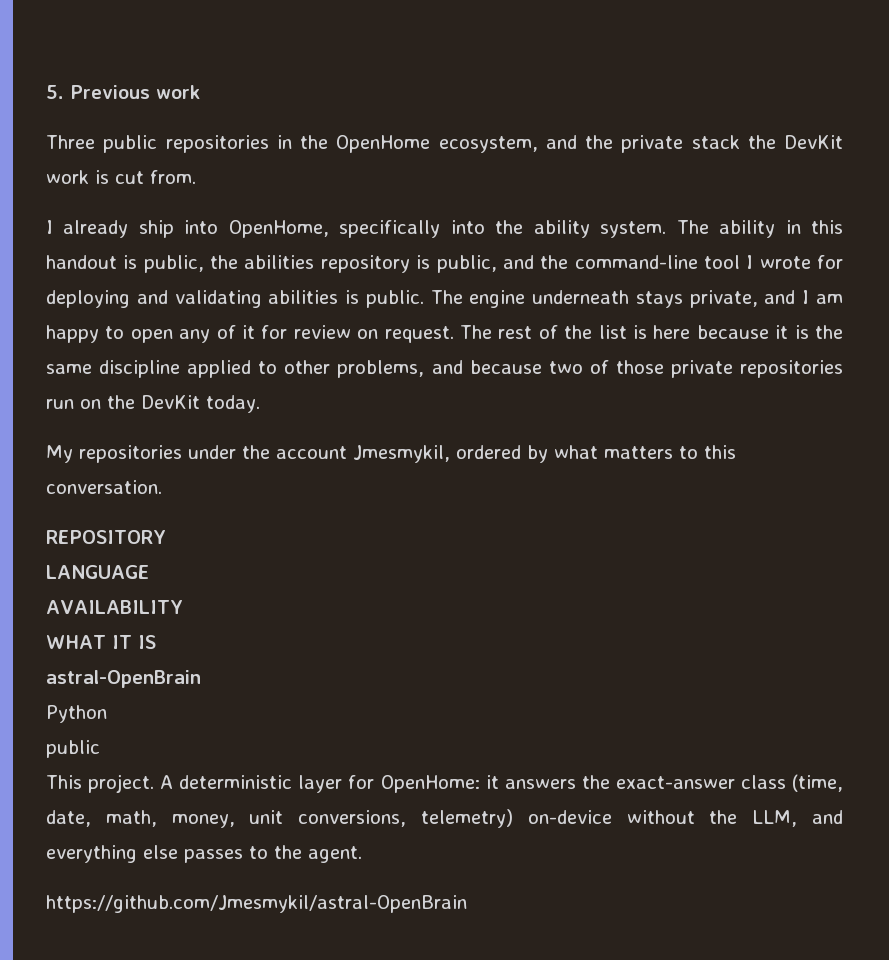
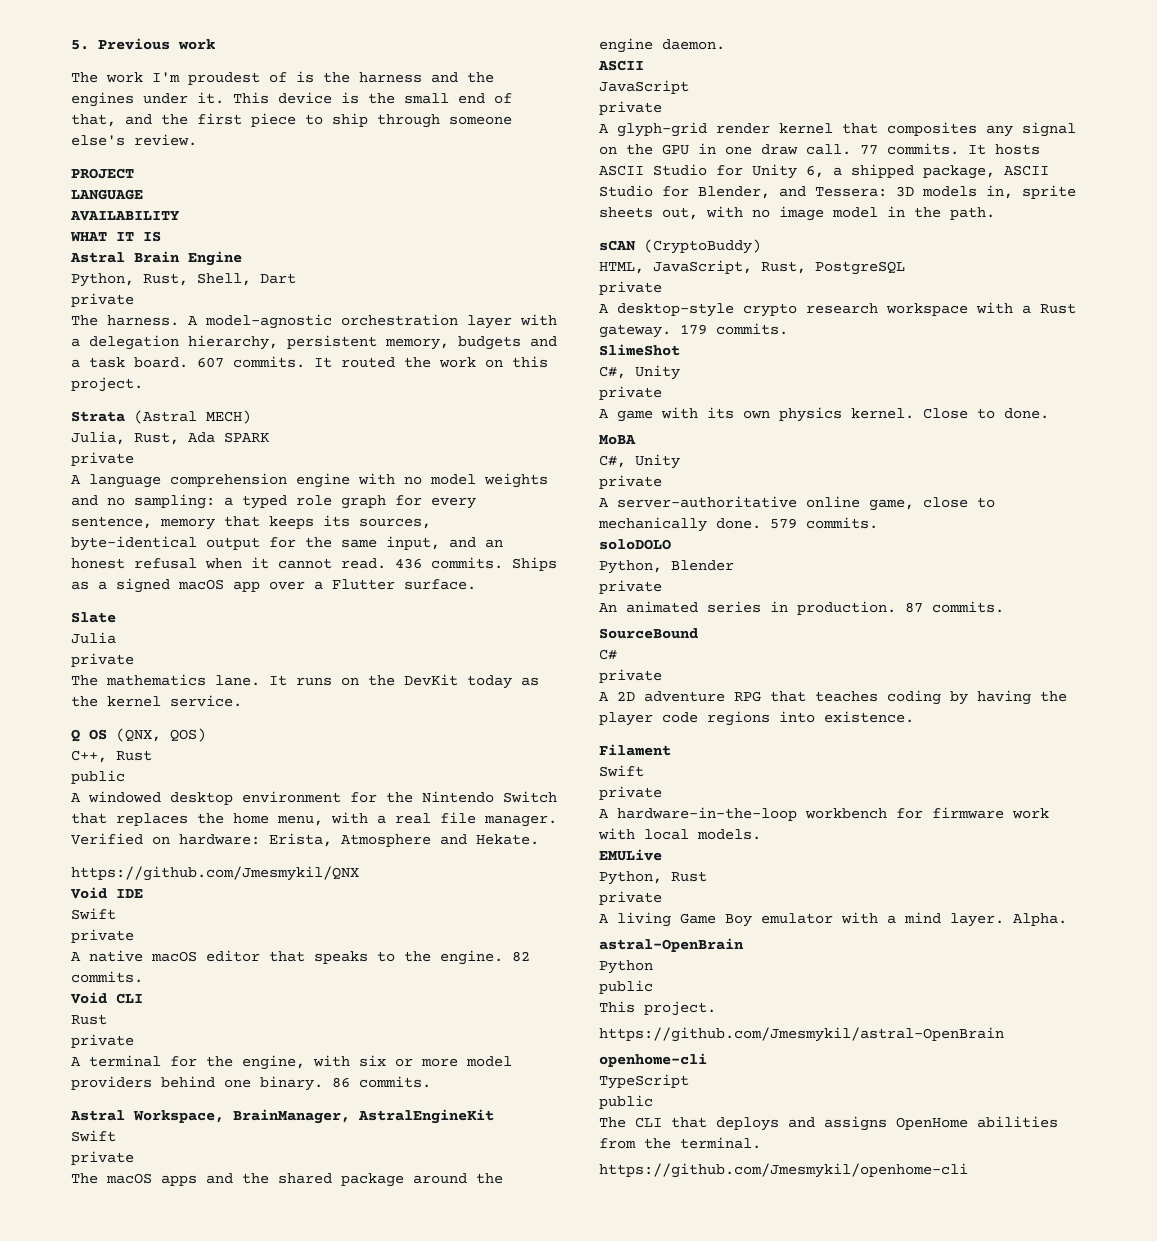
- Three public repositories in the OpenHome ecosystem, and the private stack the DevKit work is cut from.
- I already ship into OpenHome, specifically into the ability system. The ability in this handout is public, the abilities repository is public, and the command-line tool I wrote for deploying and validating abilities is public. The engine underneath stays private, and I am happy to open any of it for review on request. The rest of the list is here because it is the same discipline applied to other problems, and because two of those private repositories run on the DevKit today.
- My repositories under the account Jmesmykil, ordered by what matters to this conversation.
- REPOSITORY
+ The work I'm proudest of is the harness and the engines under it. This device is the small end of that, and the first piece to ship through someone else's review.
+ PROJECT
+ Astral Brain Engine
+ Python, Rust, Shell, Dart
+ private
+ The harness. A model-agnostic orchestration layer with a delegation hierarchy, persistent memory, budgets and a task board. 607 commits. It routed the work on this project.
+ Strata (Astral MECH)
+ Julia, Rust, Ada SPARK
+ private
+ A language comprehension engine with no model weights and no sampling: a typed role graph for every sentence, memory that keeps its sources, byte-identical output for the same input, and an honest refusal when it cannot read. 436 commits. Ships as a signed macOS app over a Flutter surface.
+ Slate
+ Julia
+ private
+ The mathematics lane. It runs on the DevKit today as the kernel service.
+ Q OS (QNX, QOS)
+ C++, Rust
+ public
+ A windowed desktop environment for the Nintendo Switch that replaces the home menu, with a real file manager. Verified on hardware: Erista, Atmosphere and Hekate.
+ https://github.com/Jmesmykil/QNX
+ Void IDE
+ Swift
+ private
+ A native macOS editor that speaks to the engine. 82 commits.
+ Void CLI
+ Rust
+ private
+ A terminal for the engine, with six or more model providers behind one binary. 86 commits.
+ Astral Workspace, BrainManager, AstralEngineKit
+ Swift
+ private
+ The macOS apps and the shared package around the engine daemon.
+ ASCII
+ JavaScript
+ private
+ A glyph-grid render kernel that composites any signal on the GPU in one draw call. 77 commits. It hosts ASCII Studio for Unity 6, a shipped package, ASCII Studio for Blender, and Tessera: 3D models in, sprite sheets out, with no image model in the path.
+ sCAN (CryptoBuddy)
+ HTML, JavaScript, Rust, PostgreSQL
+ private
+ A desktop-style crypto research workspace with a Rust gateway. 179 commits.
+ SlimeShot
+ C#, Unity
+ private
+ A game with its own physics kernel. Close to done.
+ MoBA
+ C#, Unity
+ private
+ A server-authoritative online game, close to mechanically done. 579 commits.
+ soloDOLO
+ Python, Blender
+ private
+ An animated series in production. 87 commits.
+ SourceBound
+ C#
+ private
+ A 2D adventure RPG that teaches coding by having the player code regions into existence.
+ Filament
+ Swift
+ private
+ A hardware-in-the-loop workbench for firmware work with local models.
+ EMULive
+ Python, Rust
+ private
+ A living Game Boy emulator with a mind layer. Alpha.
- This project. A deterministic layer for OpenHome: it answers the exact-answer class (time, date, math, money, unit conversions, telemetry) on-device without the LLM, and everything else passes to the agent.
+ This project.
  https://github.com/Jmesmykil/astral-OpenBrain
+ openhome-cli
+ TypeScript
+ public
+ The CLI that deploys and assigns OpenHome abilities from the terminal.
+ https://github.com/Jmesmykil/openhome-cli

